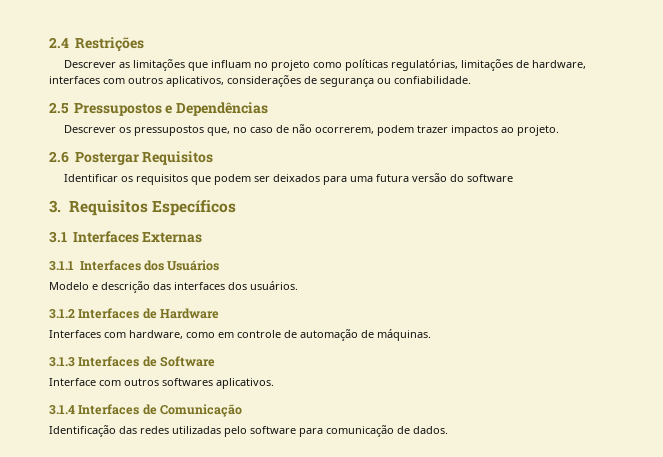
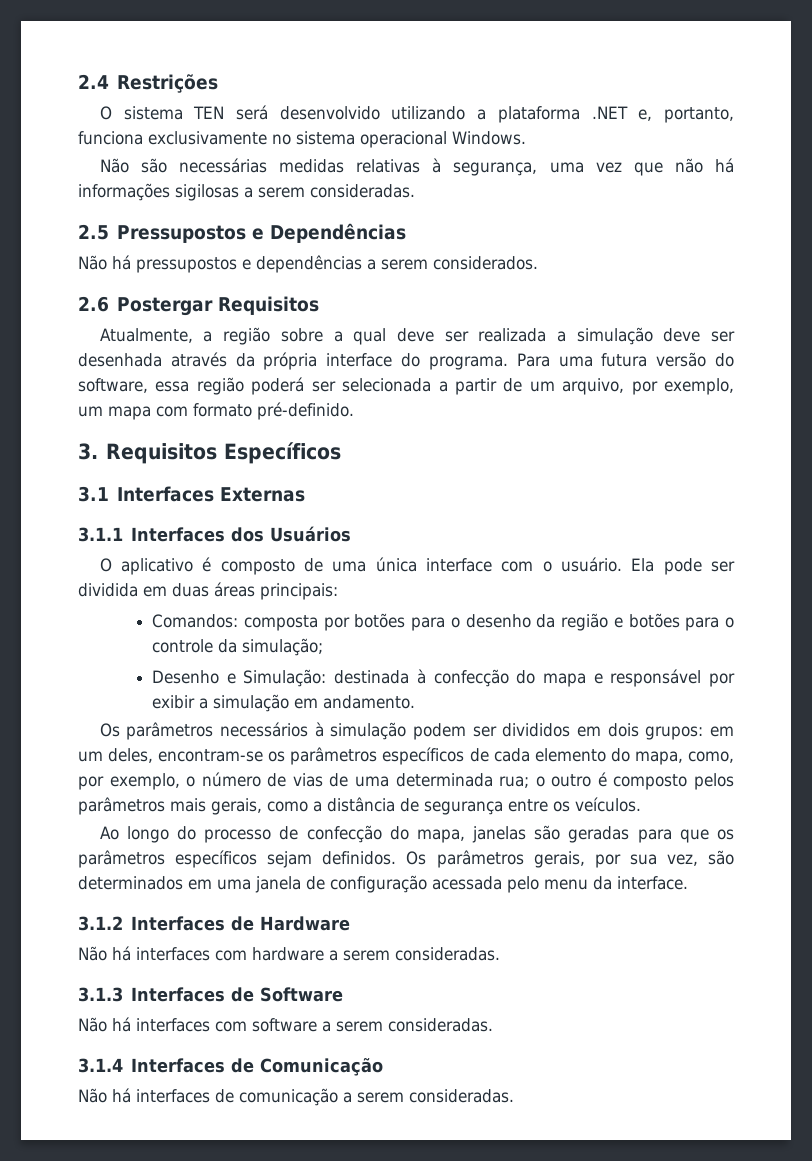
- Descrever as limitações que influam no projeto como políticas regulatórias, limitações de hardware, interfaces com outros aplicativos, considerações de segurança ou confiabilidade.
+ O sistema TEN será desenvolvido utilizando a plataforma .NET e, portanto, funciona exclusivamente no sistema operacional Windows.
+ Não são necessárias medidas relativas à segurança, uma vez que não há informações sigilosas a serem consideradas.
  2.5 Pressupostos e Dependências
- Descrever os pressupostos que, no caso de não ocorrerem, podem trazer impactos ao projeto.
+ Não há pressupostos e dependências a serem considerados.
  2.6 Postergar Requisitos
- Identificar os requisitos que podem ser deixados para uma futura versão do software
+ Atualmente, a região sobre a qual deve ser realizada a simulação deve ser desenhada através da própria interface do programa. Para uma futura versão do software, essa região poderá ser selecionada a partir de um arquivo, por exemplo, um mapa com formato pré-definido.
- Modelo e descrição das interfaces dos usuários.
+ O aplicativo é composto de uma única interface com o usuário. Ela pode ser dividida em duas áreas principais:
+ Comandos: composta por botões para o desenho da região e botões para o controle da simulação;
+ Desenho e Simulação: destinada à confecção do mapa e responsável por exibir a simulação em andamento.
+ Os parâmetros necessários à simulação podem ser divididos em dois grupos: em um deles, encontram-se os parâmetros específicos de cada elemento do mapa, como, por exemplo, o número de vias de uma determinada rua; o outro é composto pelos parâmetros mais gerais, como a distância de segurança entre os veículos.
+ Ao longo do processo de confecção do mapa, janelas são geradas para que os parâmetros específicos sejam definidos. Os parâmetros gerais, por sua vez, são determinados em uma janela de configuração acessada pelo menu da interface.
  3.1.2 Interfaces de Hardware
- Interfaces com hardware, como em controle de automação de máquinas.
+ Não há interfaces com hardware a serem consideradas.
  3.1.3 Interfaces de Software
- Interface com outros softwares aplicativos.
+ Não há interfaces com software a serem consideradas.
  3.1.4 Interfaces de Comunicação
- Identificação das redes utilizadas pelo software para comunicação de dados.
+ Não há interfaces de comunicação a serem consideradas.

